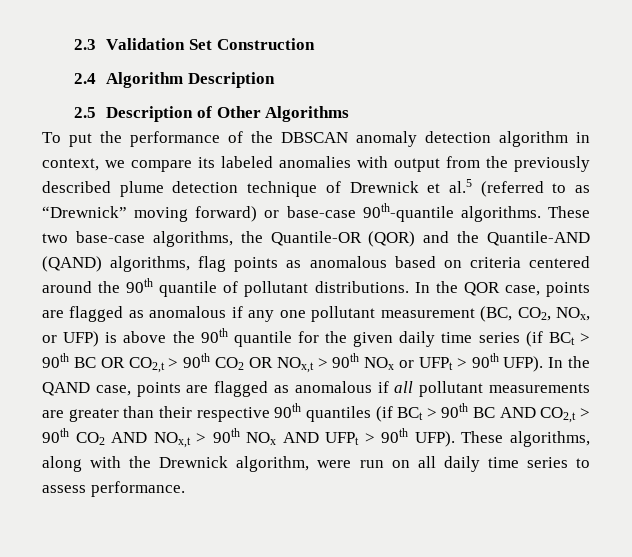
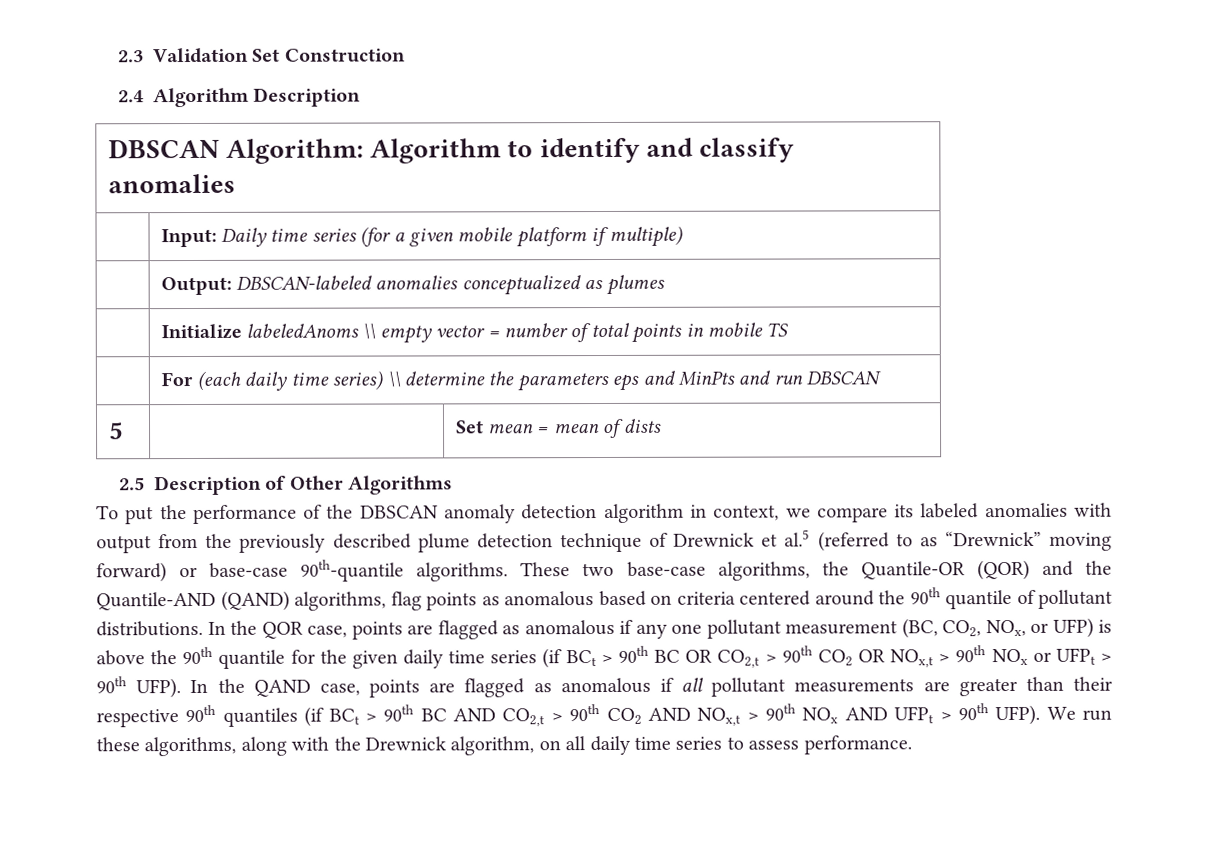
+ DBSCAN Algorithm: Algorithm to identify and classify anomalies
+ | Input: Daily time series (for a given mobile platform if multiple)
+ | Output: DBSCAN-labeled anomalies conceptualized as plumes
+ | Initialize labeledAnoms \\ empty vector = number of total points in mobile TS
+ | For (each daily time series) \\ determine the parameters eps and MinPts and run DBSCAN
+ 5 | | Set mean = mean of dists
- These algorithms, along with the Drewnick algorithm, were run on all daily time series to assess performance.
+ We run these algorithms, along with the Drewnick algorithm, on all daily time series to assess performance.

